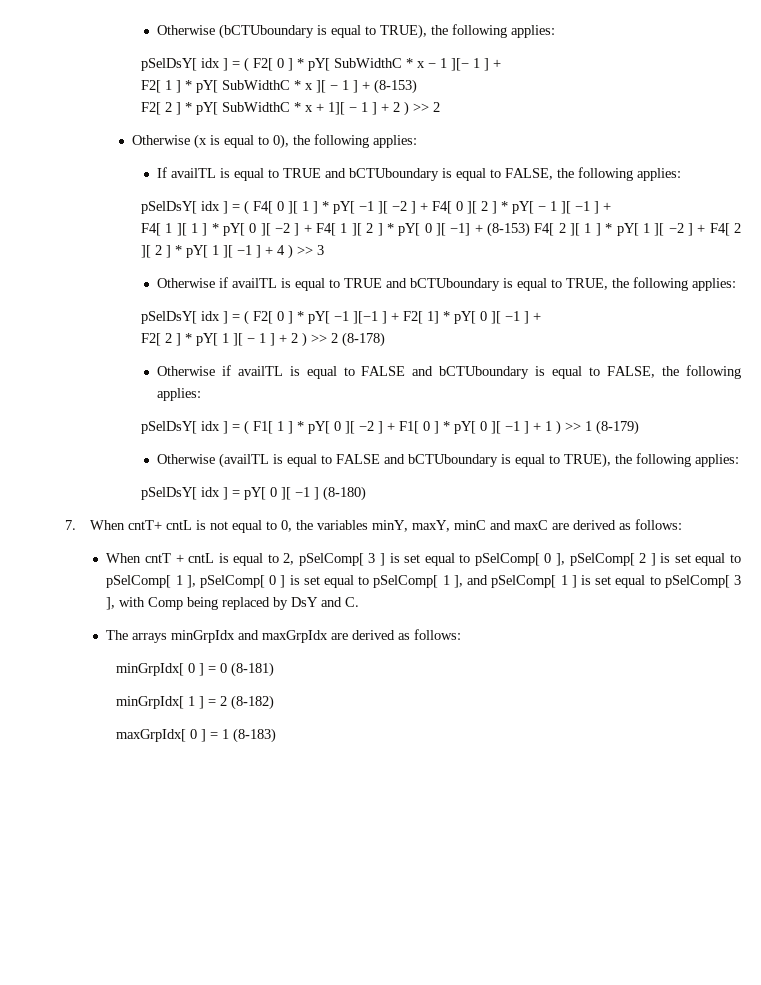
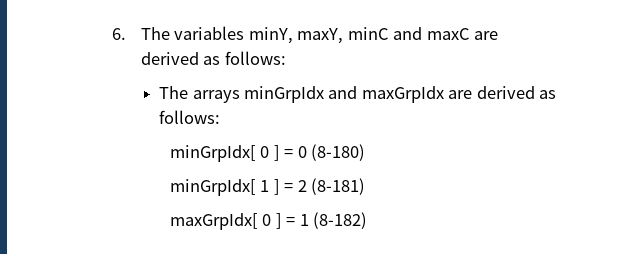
- Otherwise (bCTUboundary is equal to TRUE), the following applies:
- pSelDsY[ idx ] = ( F2[ 0 ] * pY[ SubWidthC * x − 1 ][− 1 ] +
- F2[ 1 ] * pY[ SubWidthC * x ][ − 1 ] + (8-153)
- F2[ 2 ] * pY[ SubWidthC * x + 1][ − 1 ] + 2 ) >> 2
- Otherwise (x is equal to 0), the following applies:
- If availTL is equal to TRUE and bCTUboundary is equal to FALSE, the following applies:
- pSelDsY[ idx ] = ( F4[ 0 ][ 1 ] * pY[ −1 ][ −2 ] + F4[ 0 ][ 2 ] * pY[ − 1 ][ −1 ] +
- F4[ 1 ][ 1 ] * pY[ 0 ][ −2 ] + F4[ 1 ][ 2 ] * pY[ 0 ][ −1] + (8-153) F4[ 2 ][ 1 ] * pY[ 1 ][ −2 ] + F4[ 2 ][ 2 ] * pY[ 1 ][ −1 ] + 4 ) >> 3
- Otherwise if availTL is equal to TRUE and bCTUboundary is equal to TRUE, the following applies:
- pSelDsY[ idx ] = ( F2[ 0 ] * pY[ −1 ][−1 ] + F2[ 1] * pY[ 0 ][ −1 ] +
- F2[ 2 ] * pY[ 1 ][ − 1 ] + 2 ) >> 2 (8-178)
- Otherwise if availTL is equal to FALSE and bCTUboundary is equal to FALSE, the following applies:
- pSelDsY[ idx ] = ( F1[ 1 ] * pY[ 0 ][ −2 ] + F1[ 0 ] * pY[ 0 ][ −1 ] + 1 ) >> 1 (8-179)
- Otherwise (availTL is equal to FALSE and bCTUboundary is equal to TRUE), the following applies:
- pSelDsY[ idx ] = pY[ 0 ][ −1 ] (8-180)
- 7. When cntT+ cntL is not equal to 0, the variables minY, maxY, minC and maxC are derived as follows:
+ 6. The variables minY, maxY, minC and maxC are derived as follows:
- When cntT + cntL is equal to 2, pSelComp[ 3 ] is set equal to pSelComp[ 0 ], pSelComp[ 2 ] is set equal to pSelComp[ 1 ], pSelComp[ 0 ] is set equal to pSelComp[ 1 ], and pSelComp[ 1 ] is set equal to pSelComp[ 3 ], with Comp being replaced by DsY and C.
- minGrpIdx[ 0 ] = 0 (8-181)
+ minGrpIdx[ 0 ] = 0 (8-180)
- minGrpIdx[ 1 ] = 2 (8-182)
+ minGrpIdx[ 1 ] = 2 (8-181)
- maxGrpIdx[ 0 ] = 1 (8-183)
+ maxGrpIdx[ 0 ] = 1 (8-182)

